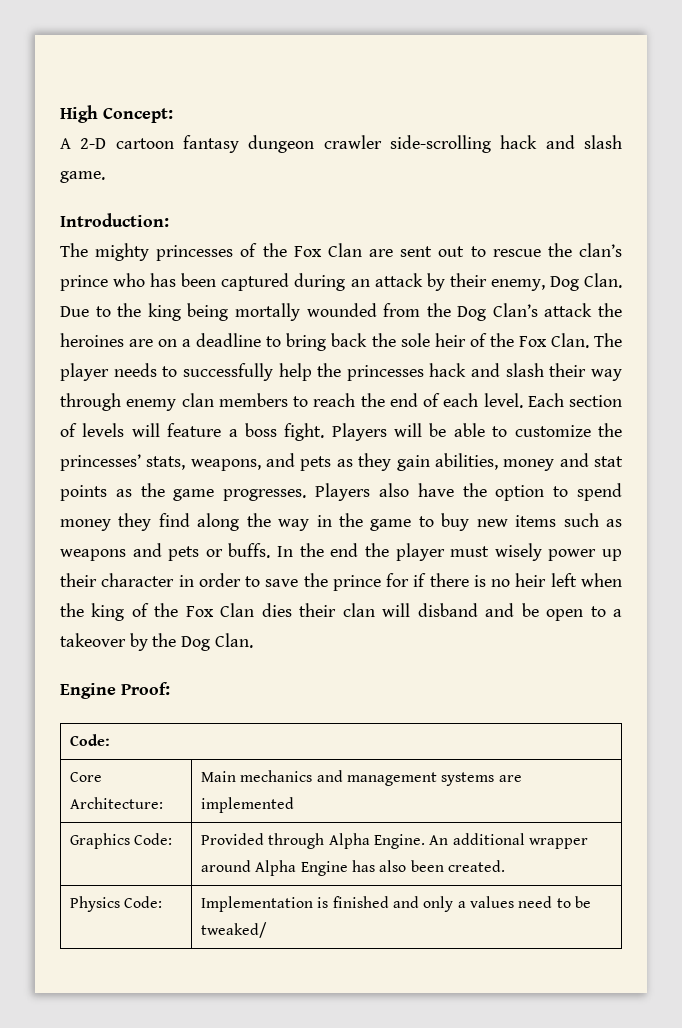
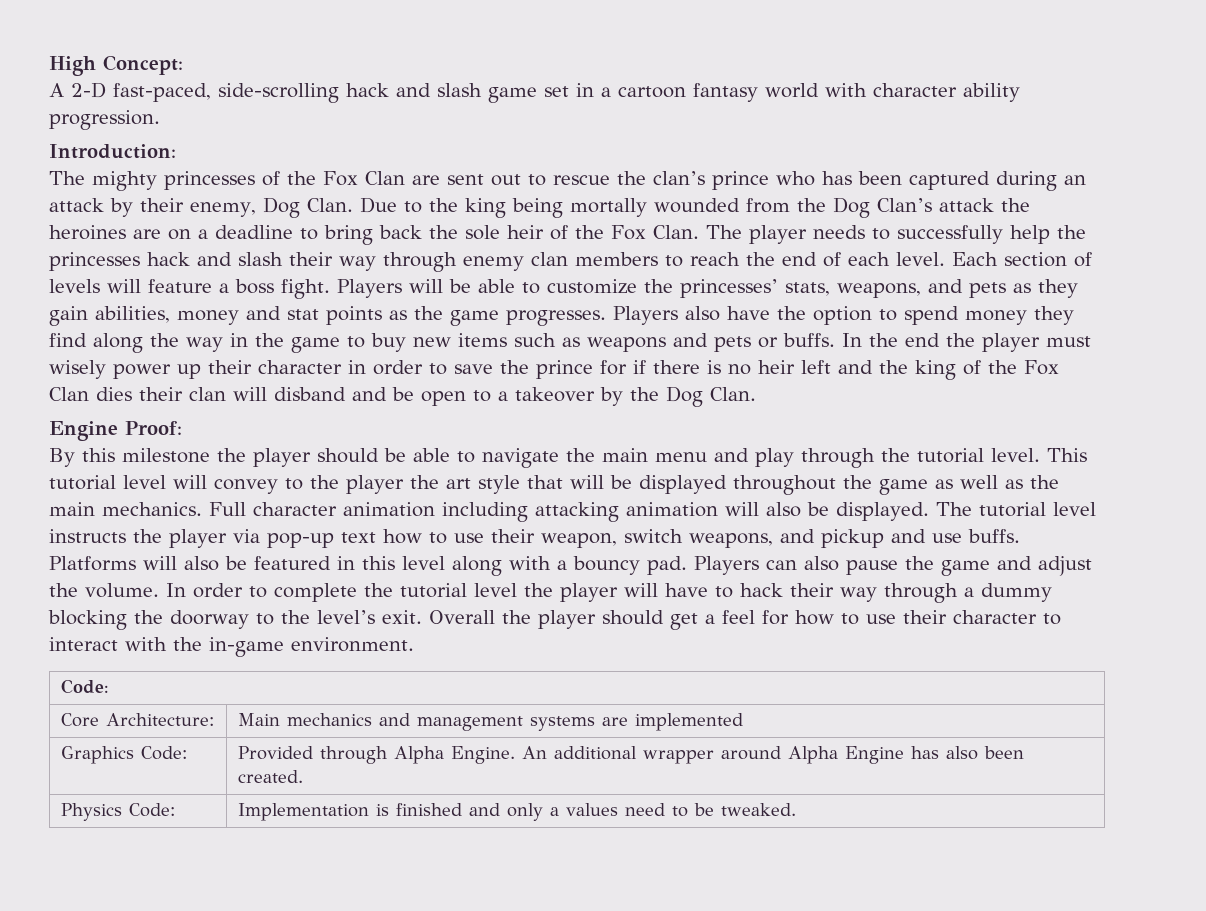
- A 2-D cartoon fantasy dungeon crawler side-scrolling hack and slash game.
+ A 2-D fast-paced, side-scrolling hack and slash game set in a cartoon fantasy world with character ability progression.
- In the end the player must wisely power up their character in order to save the prince for if there is no heir left when the king of the Fox Clan dies their clan will disband and be open to a takeover by the Dog Clan.
+ In the end the player must wisely power up their character in order to save the prince for if there is no heir left and the king of the Fox Clan dies their clan will disband and be open to a takeover by the Dog Clan.
+ By this milestone the player should be able to navigate the main menu and play through the tutorial level. This tutorial level will convey to the player the art style that will be displayed throughout the game as well as the main mechanics. Full character animation including attacking animation will also be displayed. The tutorial level instructs the player via pop-up text how to use their weapon, switch weapons, and pickup and use buffs. Platforms will also be featured in this level along with a bouncy pad. Players can also pause the game and adjust the volume. In order to complete the tutorial level the player will have to hack their way through a dummy blocking the doorway to the level’s exit. Overall the player should get a feel for how to use their character to interact with the in-game environment.
- Physics Code: | Implementation is finished and only a values need to be tweaked/
+ Physics Code: | Implementation is finished and only a values need to be tweaked.

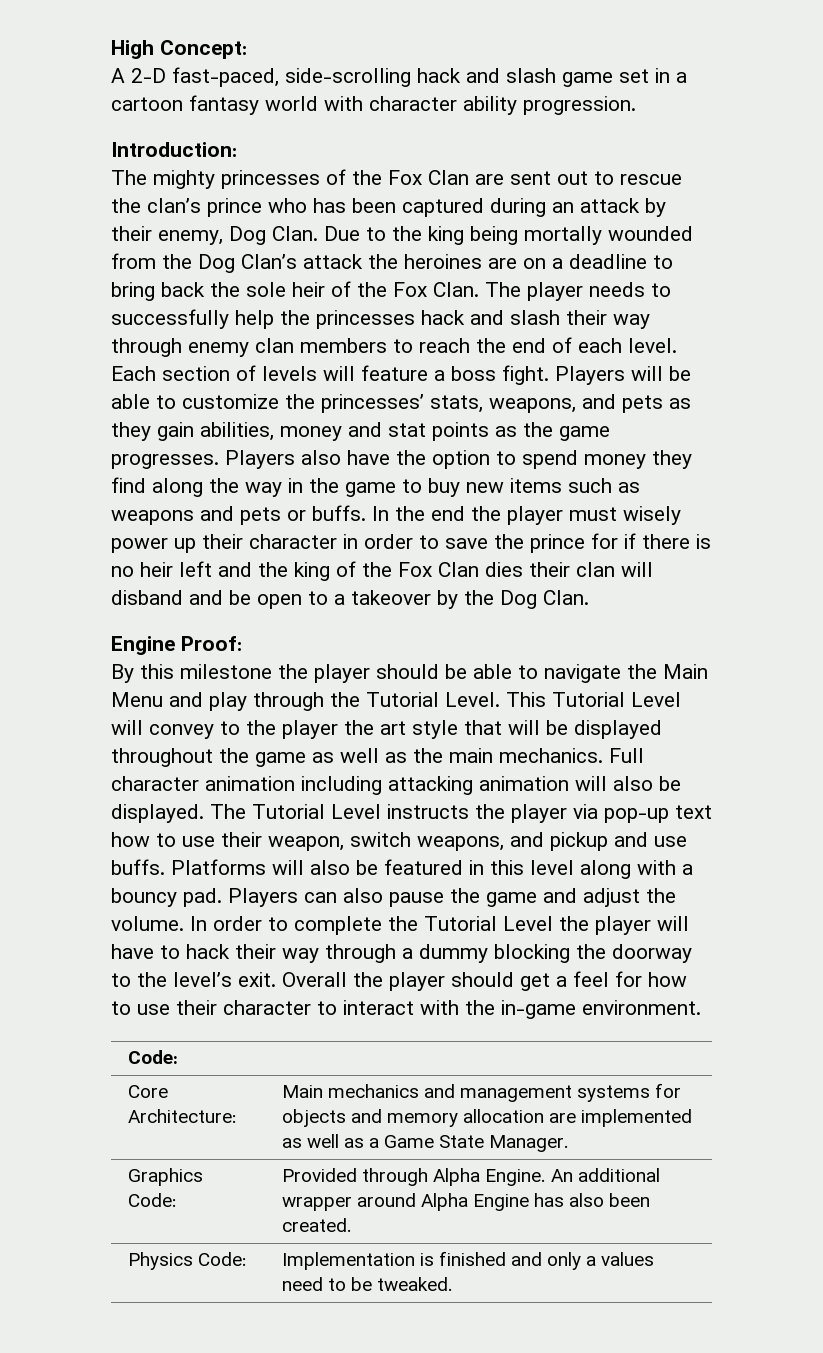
- By this milestone the player should be able to navigate the main menu and play through the tutorial level. This tutorial level will convey to the player the art style that will be displayed throughout the game as well as the main mechanics.
+ By this milestone the player should be able to navigate the Main Menu and play through the Tutorial Level. This Tutorial Level will convey to the player the art style that will be displayed throughout the game as well as the main mechanics.
- The tutorial level instructs the player via pop-up text how to use their weapon, switch weapons, and pickup and use buffs.
+ The Tutorial Level instructs the player via pop-up text how to use their weapon, switch weapons, and pickup and use buffs.
- In order to complete the tutorial level the player will have to hack their way through a dummy blocking the doorway to the level’s exit.
+ In order to complete the Tutorial Level the player will have to hack their way through a dummy blocking the doorway to the level’s exit.
- Core Architecture: | Main mechanics and management systems are implemented
+ Core Architecture: | Main mechanics and management systems for objects and memory allocation are implemented as well as a Game State Manager.

